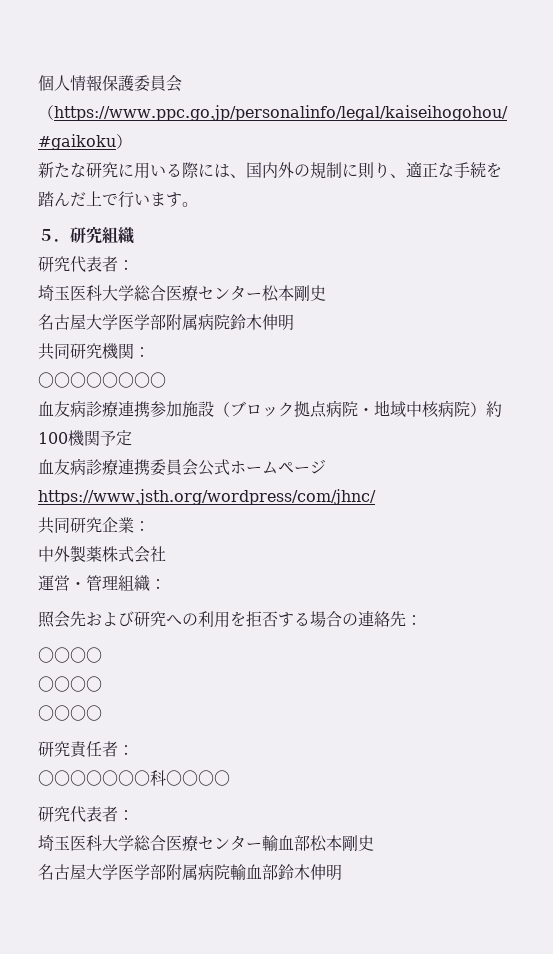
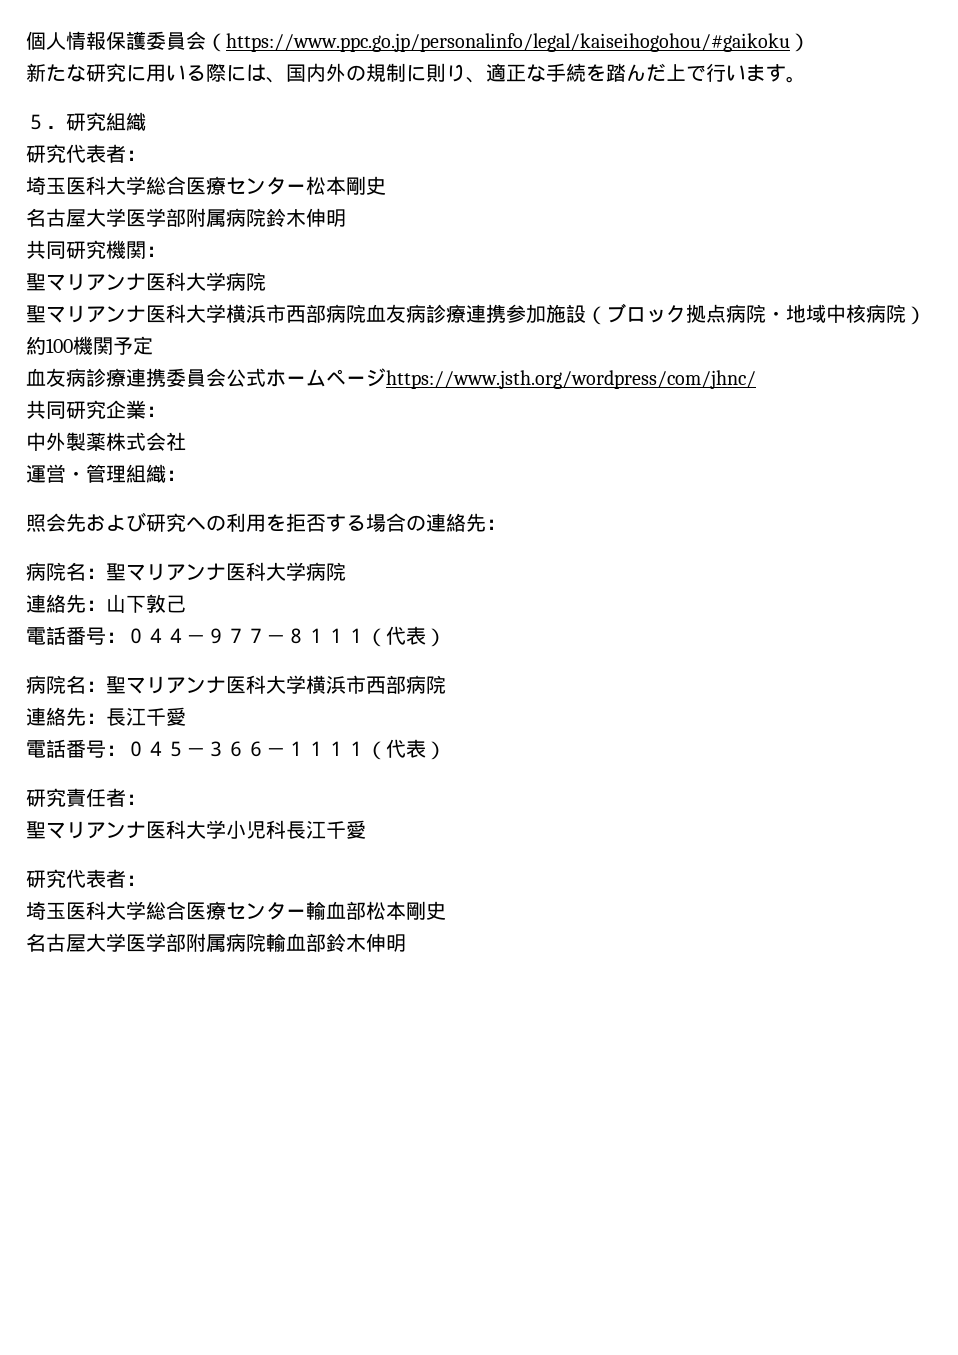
  共同研究機関：
- 〇〇〇〇〇〇〇〇
- 血友病診療連携参加施設（ブロック拠点病院・地域中核病院）約100機関予定
+ 聖マリアンナ医科大学病院
+ 聖マリアンナ医科大学横浜市西部病院血友病診療連携参加施設（ブロック拠点病院・地域中核病院）約100機関予定
  照会先および研究への利用を拒否する場合の連絡先：
- 〇〇〇〇
- 〇〇〇〇
- 〇〇〇〇
+ 病院名：聖マリアンナ医科大学病院
+ 連絡先：山下敦己
+ 電話番号：０４４－９７７－８１１１（代表）
+ 病院名：聖マリアンナ医科大学横浜市西部病院
+ 連絡先：長江千愛
+ 電話番号：０４５－３６６－１１１１（代表）
  研究責任者：
- 〇〇〇〇〇〇〇科〇〇〇〇
+ 聖マリアンナ医科大学小児科長江千愛

